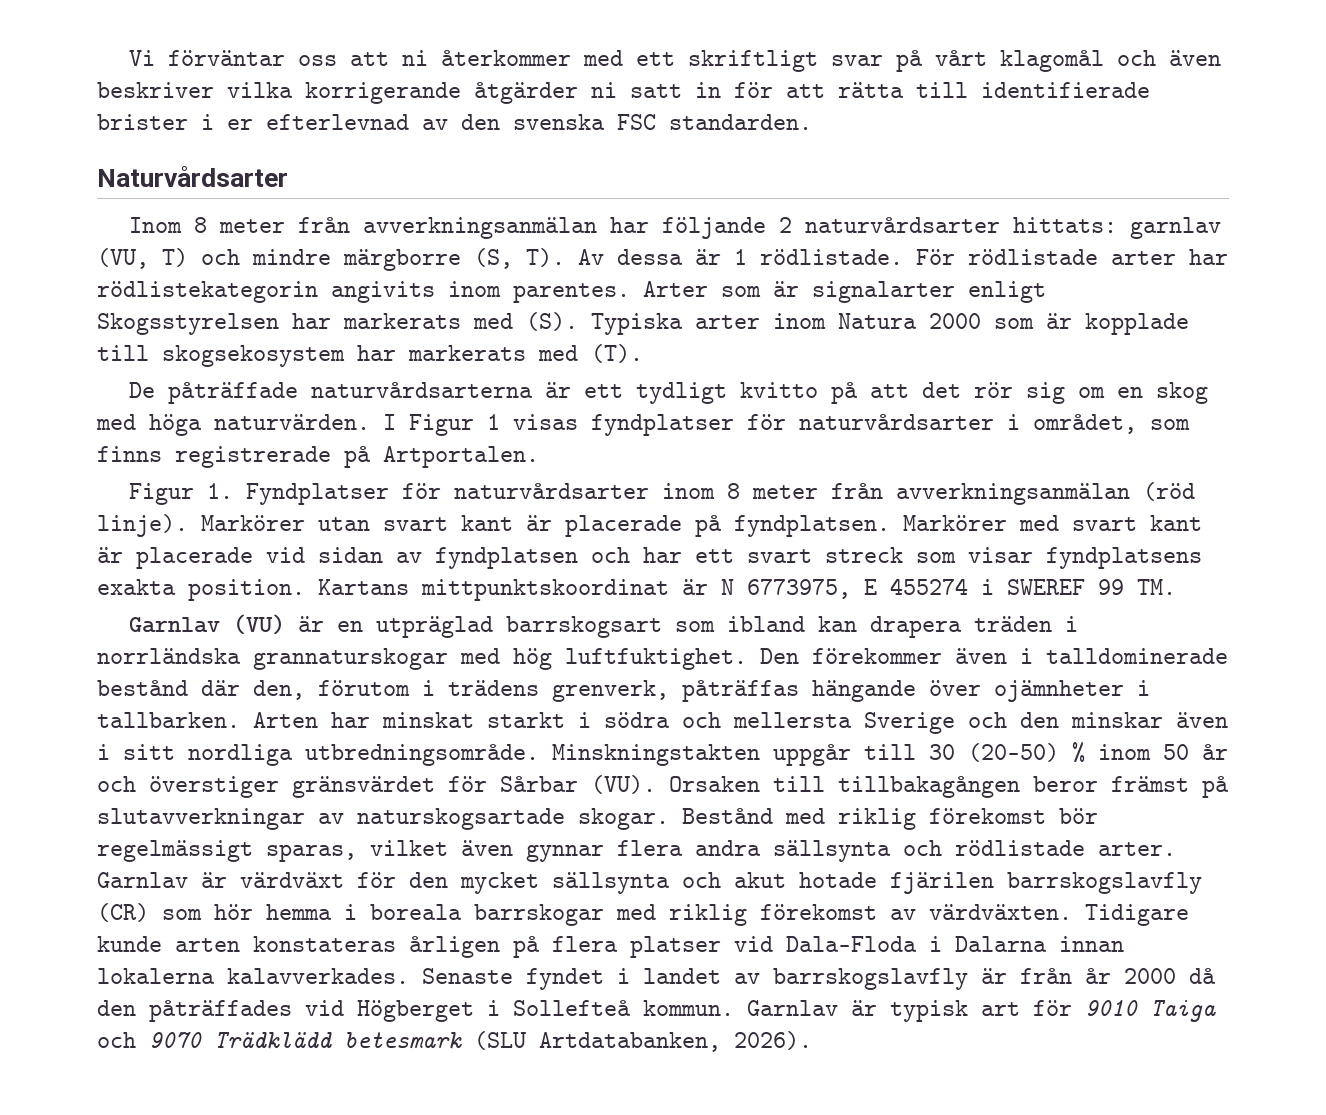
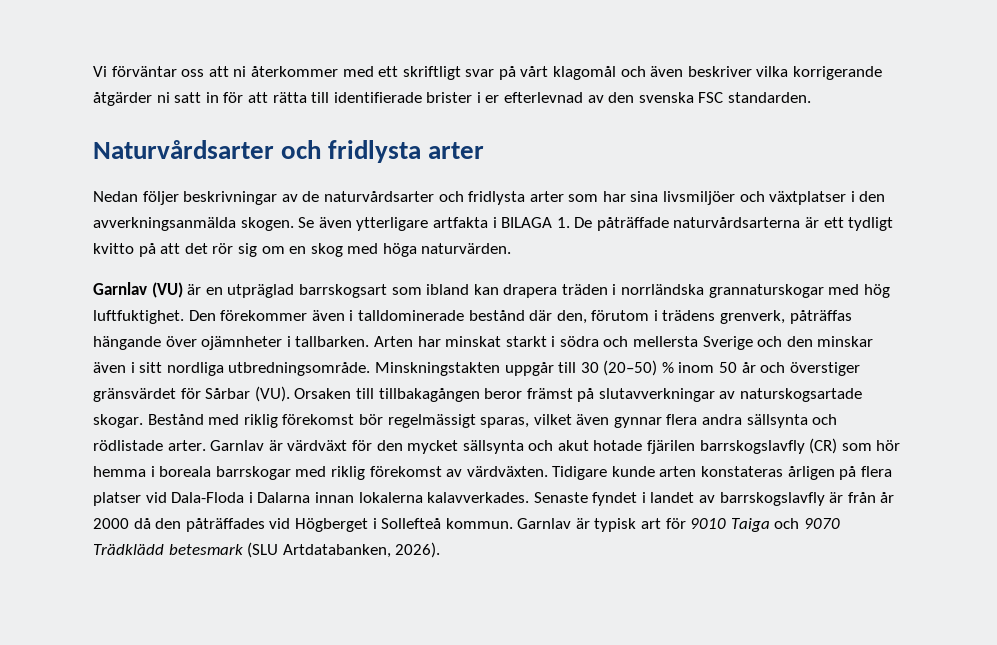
- Naturvårdsarter
- Inom 8 meter från avverkningsanmälan har följande 2 naturvårdsarter hittats: garnlav (VU, T) och mindre märgborre (S, T). Av dessa är 1 rödlistade. För rödlistade arter har rödlistekategorin angivits inom parentes. Arter som är signalarter enligt Skogsstyrelsen har markerats med (S). Typiska arter inom Natura 2000 som är kopplade till skogsekosystem har markerats med (T).
- De påträffade naturvårdsarterna är ett tydligt kvitto på att det rör sig om en skog med höga naturvärden. I Figur 1 visas fyndplatser för naturvårdsarter i området, som finns registrerade på Artportalen.
- Figur 1. Fyndplatser för naturvårdsarter inom 8 meter från avverkningsanmälan (röd linje). Markörer utan svart kant är placerade på fyndplatsen. Markörer med svart kant är placerade vid sidan av fyndplatsen och har ett svart streck som visar fyndplatsens exakta position. Kartans mittpunktskoordinat är N 6773975, E 455274 i SWEREF 99 TM.
+ Naturvårdsarter och fridlysta arter
+ Nedan följer beskrivningar av de naturvårdsarter och fridlysta arter som har sina livsmiljöer och växtplatser i den avverkningsanmälda skogen. Se även ytterligare artfakta i BILAGA 1. De påträffade naturvårdsarterna är ett tydligt kvitto på att det rör sig om en skog med höga naturvärden.

